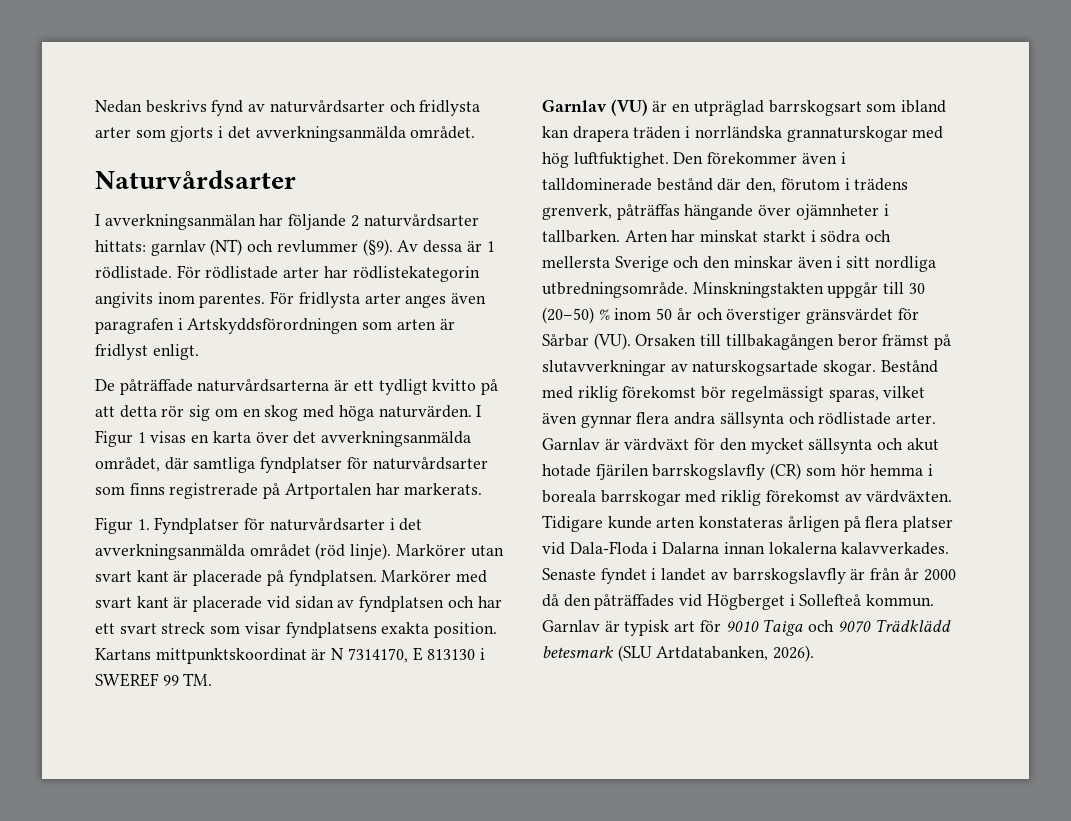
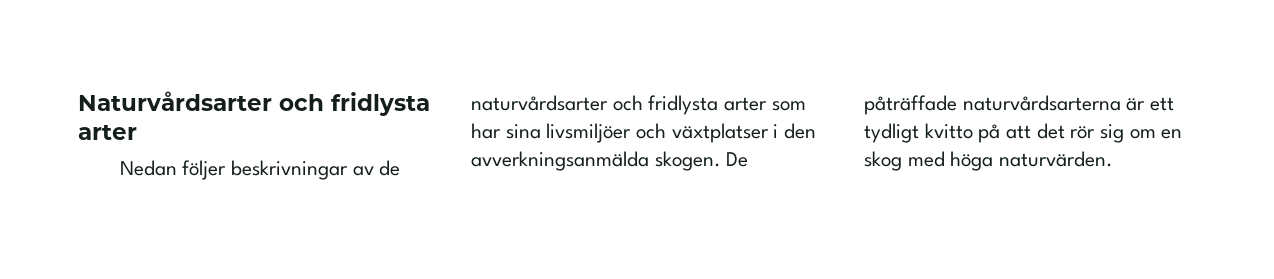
- Nedan beskrivs fynd av naturvårdsarter och fridlysta arter som gjorts i det avverkningsanmälda området.
- Naturvårdsarter
- I avverkningsanmälan har följande 2 naturvårdsarter hittats: garnlav (NT) och revlummer (§9). Av dessa är 1 rödlistade. För rödlistade arter har rödlistekategorin angivits inom parentes. För fridlysta arter anges även paragrafen i Artskyddsförordningen som arten är fridlyst enligt.
- De påträffade naturvårdsarterna är ett tydligt kvitto på att detta rör sig om en skog med höga naturvärden. I Figur 1 visas en karta över det avverkningsanmälda området, där samtliga fyndplatser för naturvårdsarter som finns registrerade på Artportalen har markerats.
- Figur 1. Fyndplatser för naturvårdsarter i det avverkningsanmälda området (röd linje). Markörer utan svart kant är placerade på fyndplatsen. Markörer med svart kant är placerade vid sidan av fyndplatsen och har ett svart streck som visar fyndplatsens exakta position. Kartans mittpunktskoordinat är N 7314170, E 813130 i SWEREF 99 TM.
- Garnlav (VU) är en utpräglad barrskogsart som ibland kan drapera träden i norrländska grannaturskogar med hög luftfuktighet. Den förekommer även i talldominerade bestånd där den, förutom i trädens grenverk, påträffas hängande över ojämnheter i tallbarken. Arten har minskat starkt i södra och mellersta Sverige och den minskar även i sitt nordliga utbredningsområde. Minskningstakten uppgår till 30 (20–50) % inom 50 år och överstiger gränsvärdet för Sårbar (VU). Orsaken till tillbakagången beror främst på slutavverkningar av naturskogsartade skogar. Bestånd med riklig förekomst bör regelmässigt sparas, vilket även gynnar flera andra sällsynta och rödlistade arter. Garnlav är värdväxt för den mycket sällsynta och akut hotade fjärilen barrskogslavfly (CR) som hör hemma i boreala barrskogar med riklig förekomst av värdväxten. Tidigare kunde arten konstateras årligen på flera platser vid Dala-Floda i Dalarna innan lokalerna kalavverkades. Senaste fyndet i landet av barrskogslavfly är från år 2000 då den påträffades vid Högberget i Sollefteå kommun. Garnlav är typisk art för 9010 Taiga och 9070 Trädklädd betesmark (SLU Artdatabanken, 2026).
+ Naturvårdsarter och fridlysta arter
+ Nedan följer beskrivningar av de naturvårdsarter och fridlysta arter som har sina livsmiljöer och växtplatser i den avverkningsanmälda skogen. De påträffade naturvårdsarterna är ett tydligt kvitto på att det rör sig om en skog med höga naturvärden.

